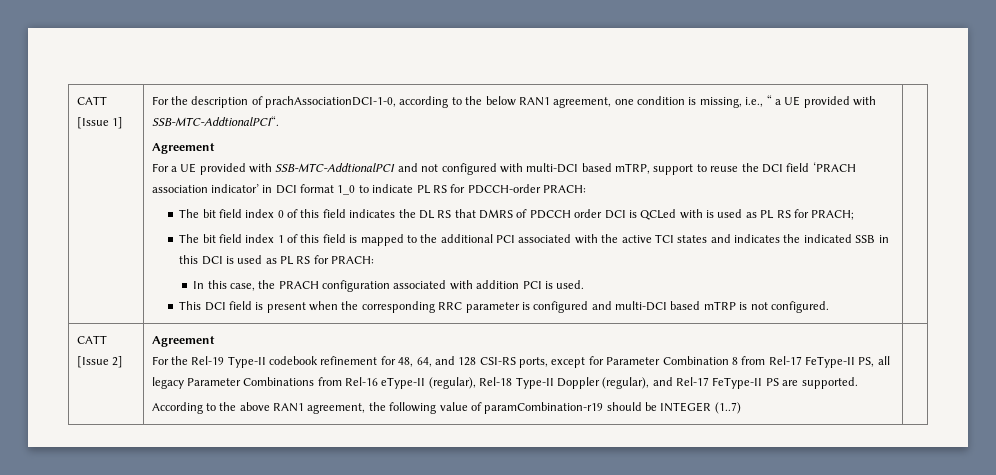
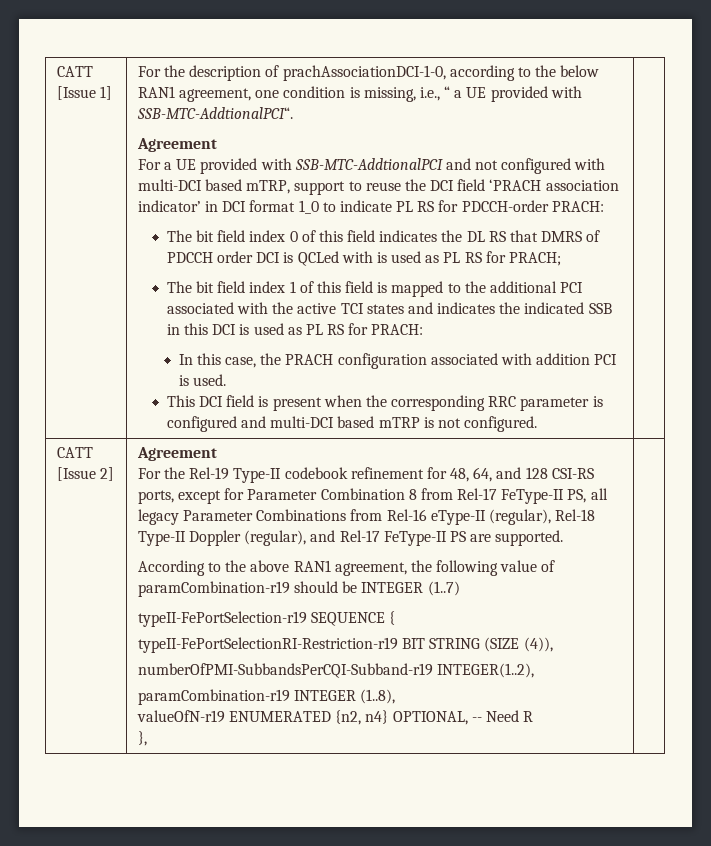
+ typeII-FePortSelection-r19 SEQUENCE {
+ typeII-FePortSelectionRI-Restriction-r19 BIT STRING (SIZE (4)),
+ numberOfPMI-SubbandsPerCQI-Subband-r19 INTEGER(1..2),
+ paramCombination-r19 INTEGER (1..8),
+ valueOfN-r19 ENUMERATED {n2, n4} OPTIONAL, -- Need R
+ },

